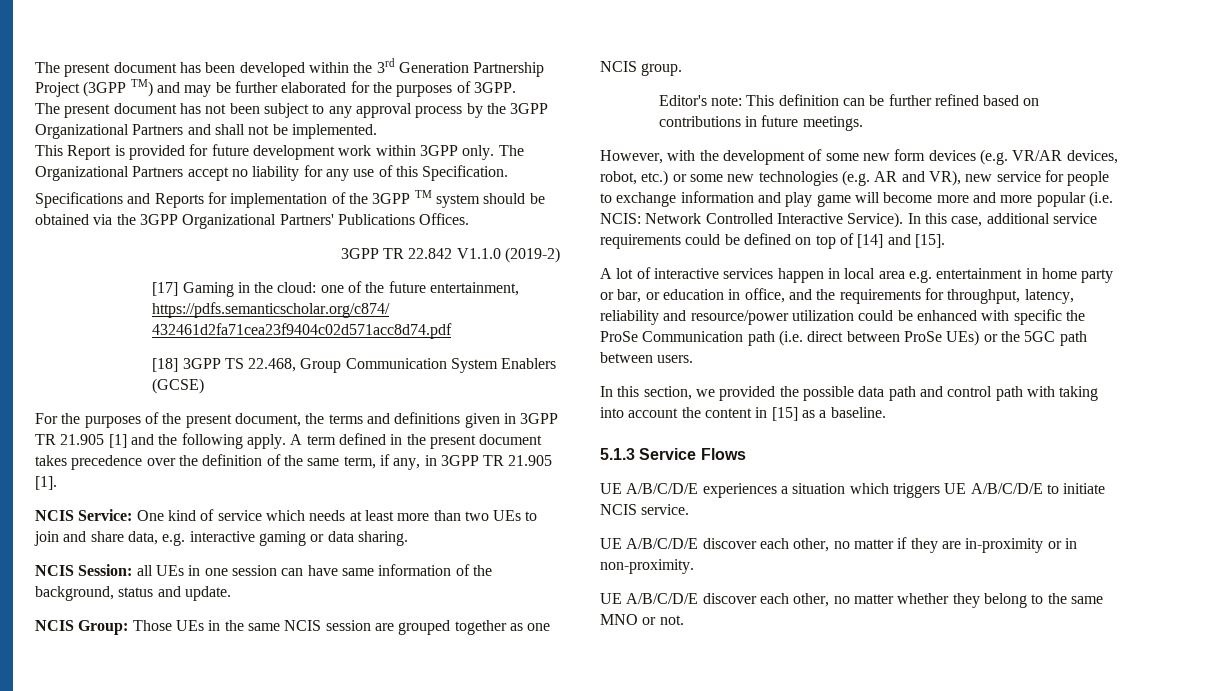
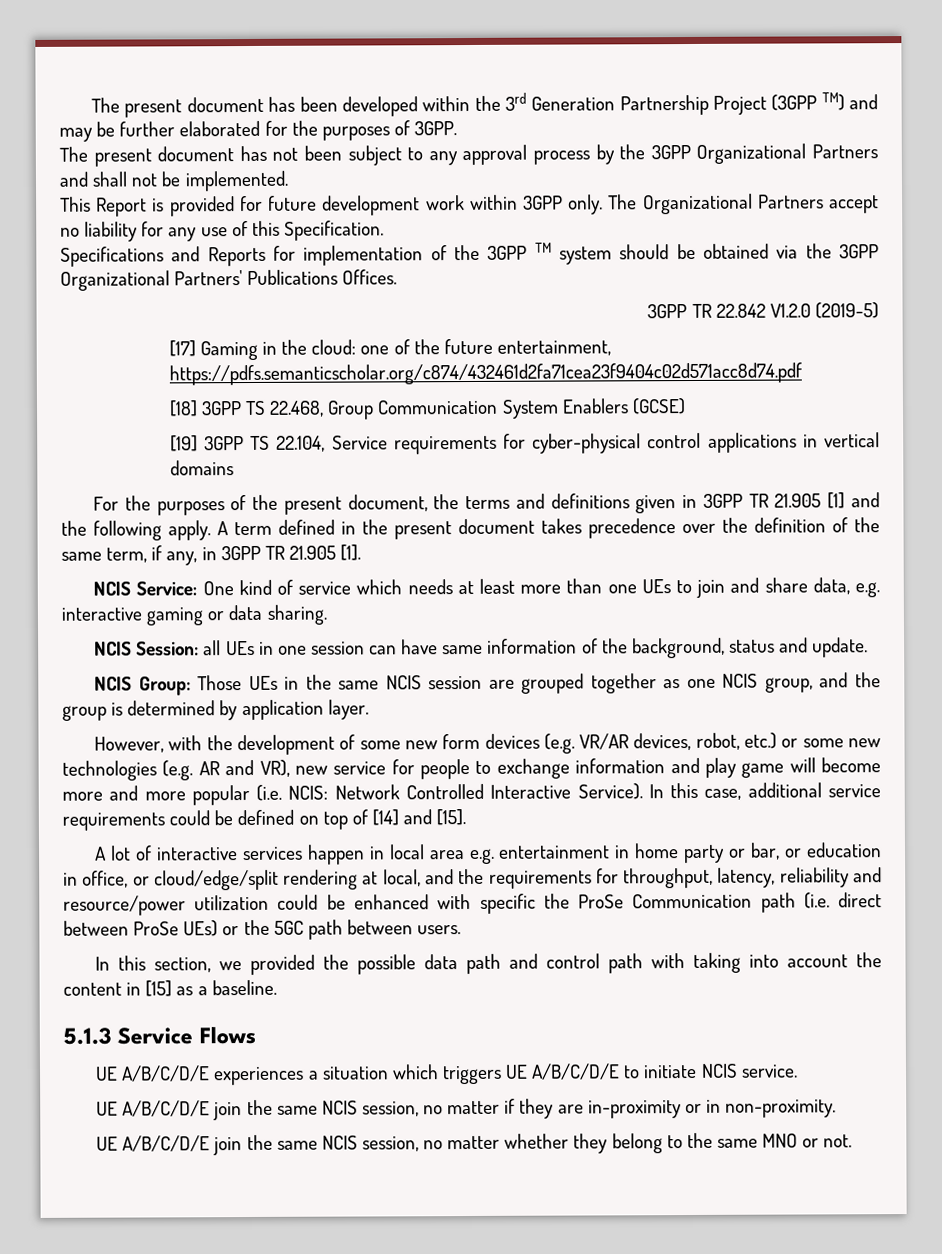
- 3GPP TR 22.842 V1.1.0 (2019-2)
+ 3GPP TR 22.842 V1.2.0 (2019-5)
+ [19] 3GPP TS 22.104, Service requirements for cyber-physical control applications in vertical domains
- NCIS Service: One kind of service which needs at least more than two UEs to join and share data, e.g. interactive gaming or data sharing.
+ NCIS Service: One kind of service which needs at least more than one UEs to join and share data, e.g. interactive gaming or data sharing.
- NCIS Group: Those UEs in the same NCIS session are grouped together as one NCIS group.
- Editor's note: This definition can be further refined based on contributions in future meetings.
+ NCIS Group: Those UEs in the same NCIS session are grouped together as one NCIS group, and the group is determined by application layer.
- A lot of interactive services happen in local area e.g. entertainment in home party or bar, or education in office, and the requirements for throughput, latency, reliability and resource/power utilization could be enhanced with specific the ProSe Communication path (i.e. direct between ProSe UEs) or the 5GC path between users.
+ A lot of interactive services happen in local area e.g. entertainment in home party or bar, or education in office, or cloud/edge/split rendering at local, and the requirements for throughput, latency, reliability and resource/power utilization could be enhanced with specific the ProSe Communication path (i.e. direct between ProSe UEs) or the 5GC path between users.
- UE A/B/C/D/E discover each other, no matter if they are in-proximity or in non-proximity.
+ UE A/B/C/D/E join the same NCIS session, no matter if they are in-proximity or in non-proximity.
- UE A/B/C/D/E discover each other, no matter whether they belong to the same MNO or not.
+ UE A/B/C/D/E join the same NCIS session, no matter whether they belong to the same MNO or not.

